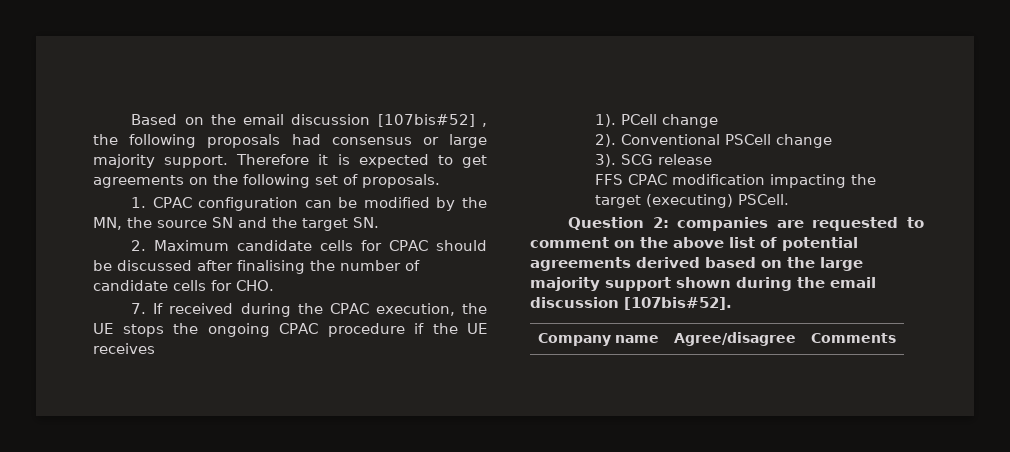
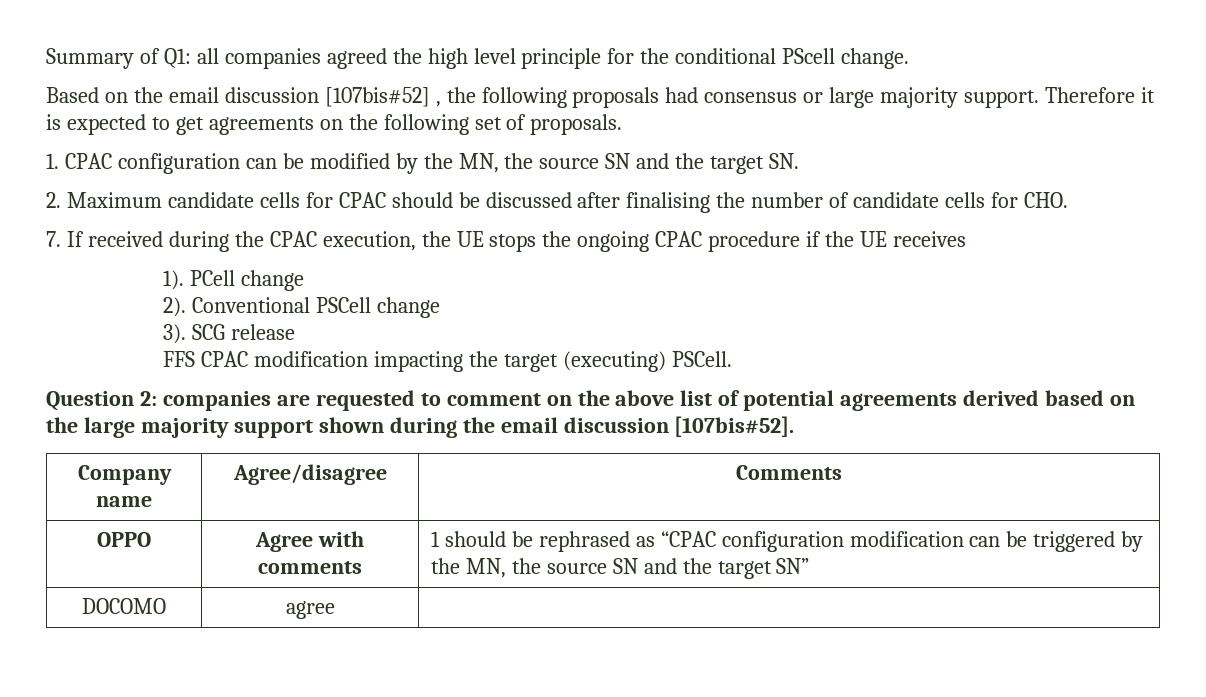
+ Summary of Q1: all companies agreed the high level principle for the conditional PScell change.
+ OPPO | Agree with comments | 1 should be rephrased as “CPAC configuration modification can be triggered by the MN, the source SN and the target SN”
+ DOCOMO | agree |

